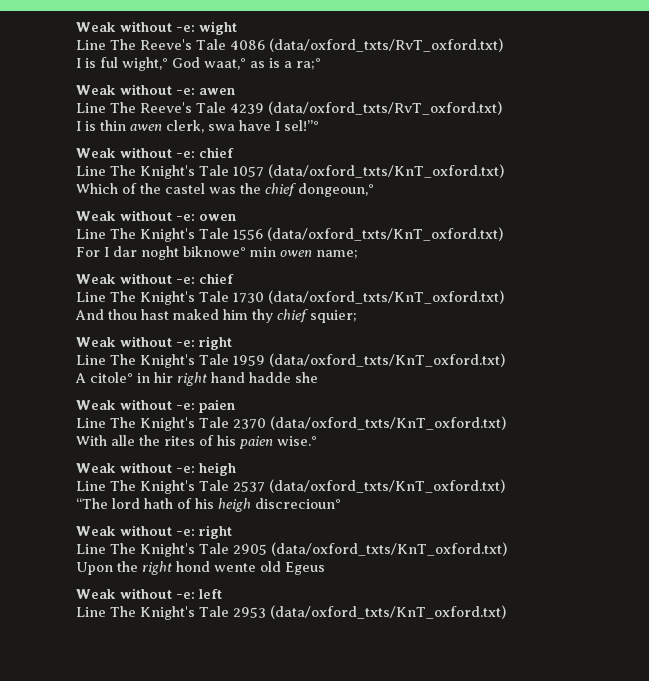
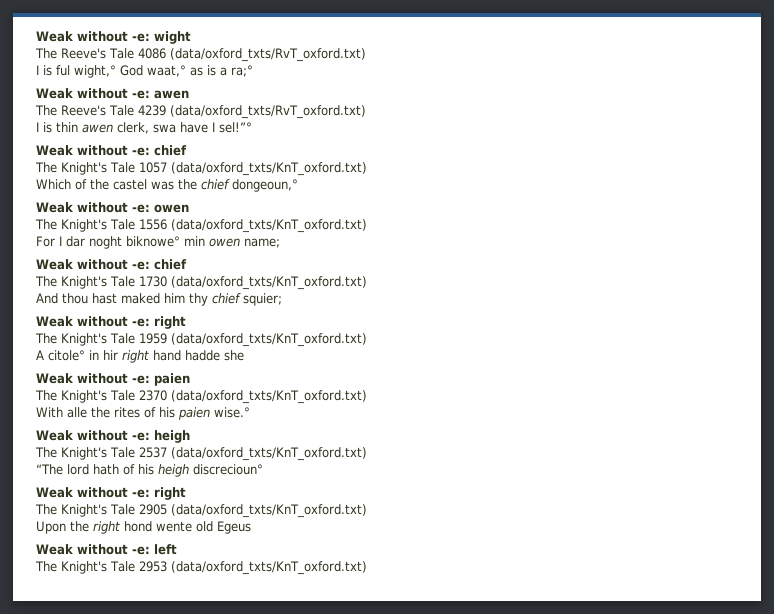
- Line The Reeve's Tale 4086 (data/oxford_txts/RvT_oxford.txt)
+ The Reeve's Tale 4086 (data/oxford_txts/RvT_oxford.txt)
- Line The Reeve's Tale 4239 (data/oxford_txts/RvT_oxford.txt)
+ The Reeve's Tale 4239 (data/oxford_txts/RvT_oxford.txt)
- Line The Knight's Tale 1057 (data/oxford_txts/KnT_oxford.txt)
+ The Knight's Tale 1057 (data/oxford_txts/KnT_oxford.txt)
- Line The Knight's Tale 1556 (data/oxford_txts/KnT_oxford.txt)
+ The Knight's Tale 1556 (data/oxford_txts/KnT_oxford.txt)
- Line The Knight's Tale 1730 (data/oxford_txts/KnT_oxford.txt)
+ The Knight's Tale 1730 (data/oxford_txts/KnT_oxford.txt)
- Line The Knight's Tale 1959 (data/oxford_txts/KnT_oxford.txt)
+ The Knight's Tale 1959 (data/oxford_txts/KnT_oxford.txt)
- Line The Knight's Tale 2370 (data/oxford_txts/KnT_oxford.txt)
+ The Knight's Tale 2370 (data/oxford_txts/KnT_oxford.txt)
- Line The Knight's Tale 2537 (data/oxford_txts/KnT_oxford.txt)
+ The Knight's Tale 2537 (data/oxford_txts/KnT_oxford.txt)
- Line The Knight's Tale 2905 (data/oxford_txts/KnT_oxford.txt)
+ The Knight's Tale 2905 (data/oxford_txts/KnT_oxford.txt)
- Line The Knight's Tale 2953 (data/oxford_txts/KnT_oxford.txt)
+ The Knight's Tale 2953 (data/oxford_txts/KnT_oxford.txt)

